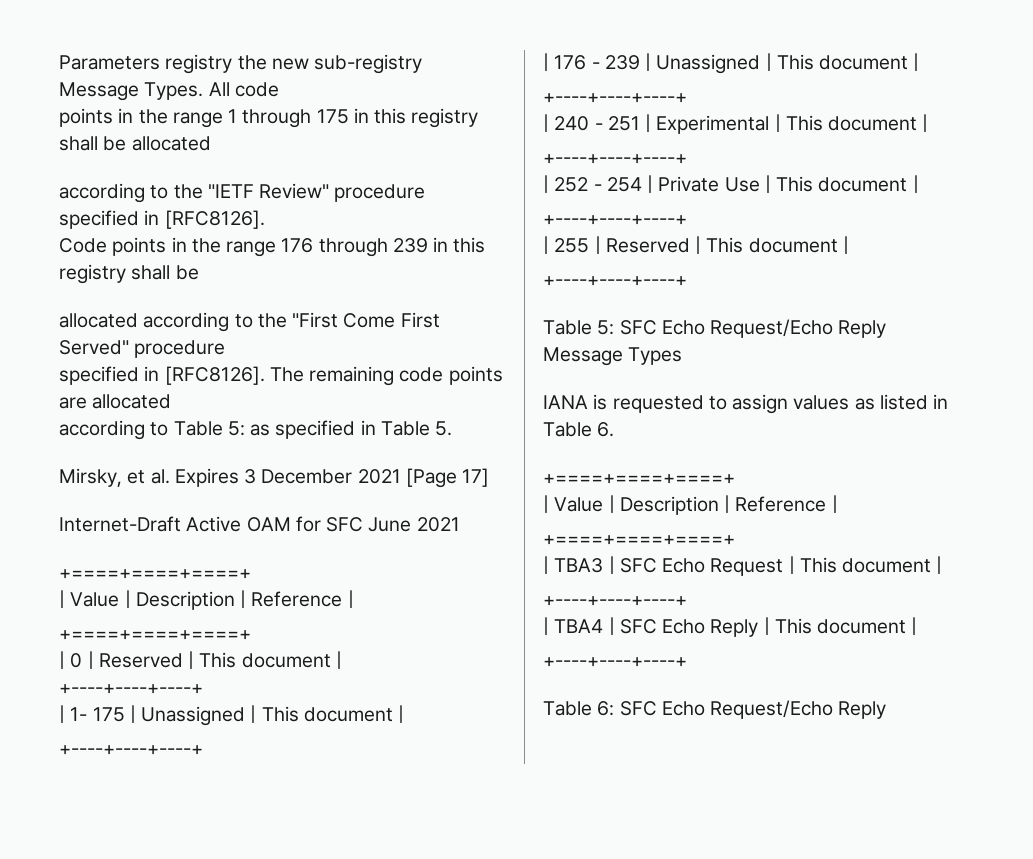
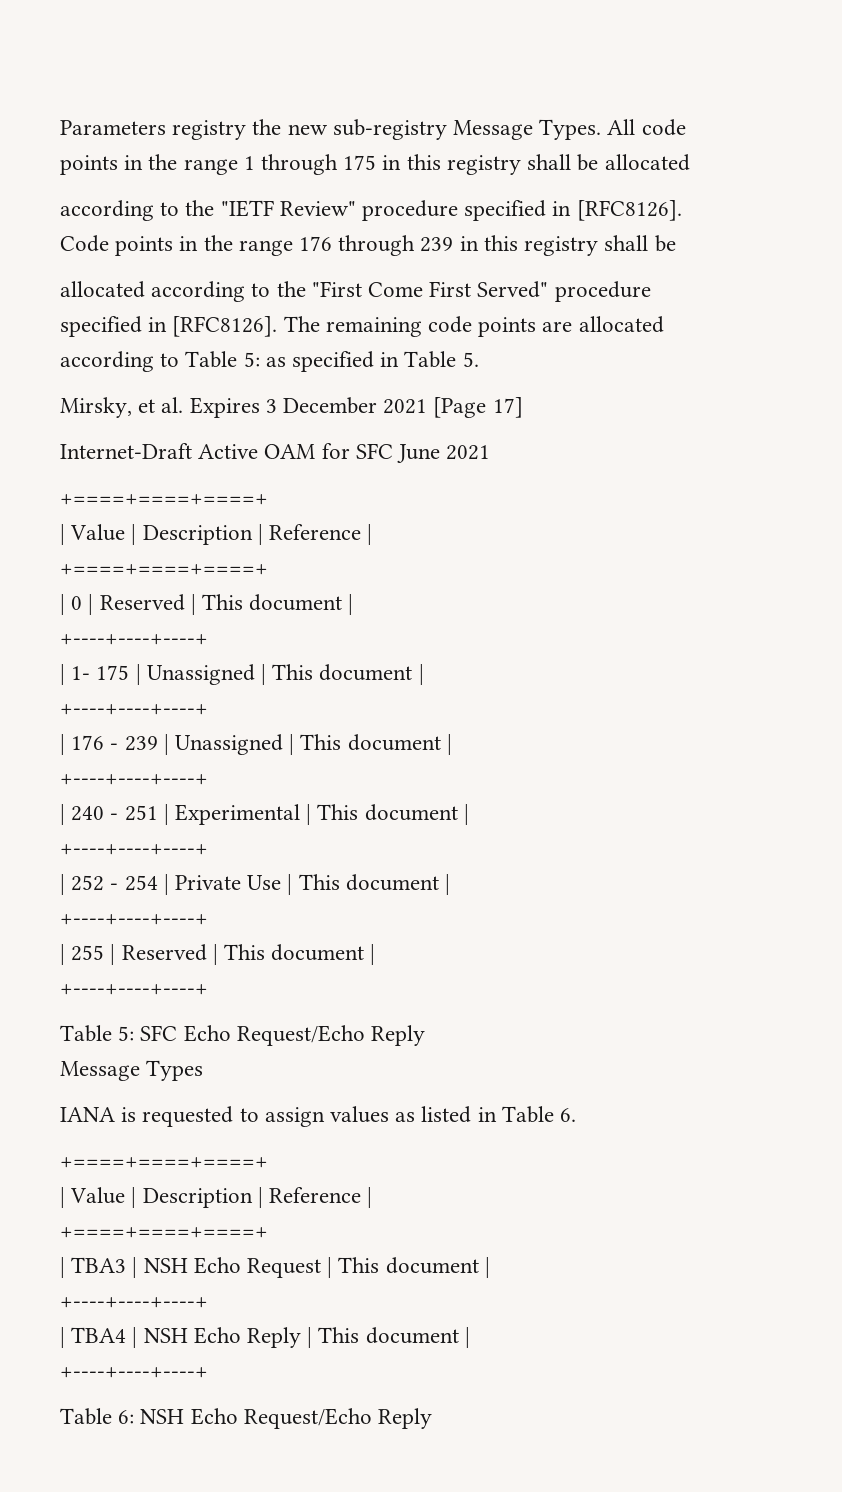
- | TBA3 | SFC Echo Request | This document |
+ | TBA3 | NSH Echo Request | This document |
- | TBA4 | SFC Echo Reply | This document |
+ | TBA4 | NSH Echo Reply | This document |
- Table 6: SFC Echo Request/Echo Reply
+ Table 6: NSH Echo Request/Echo Reply

